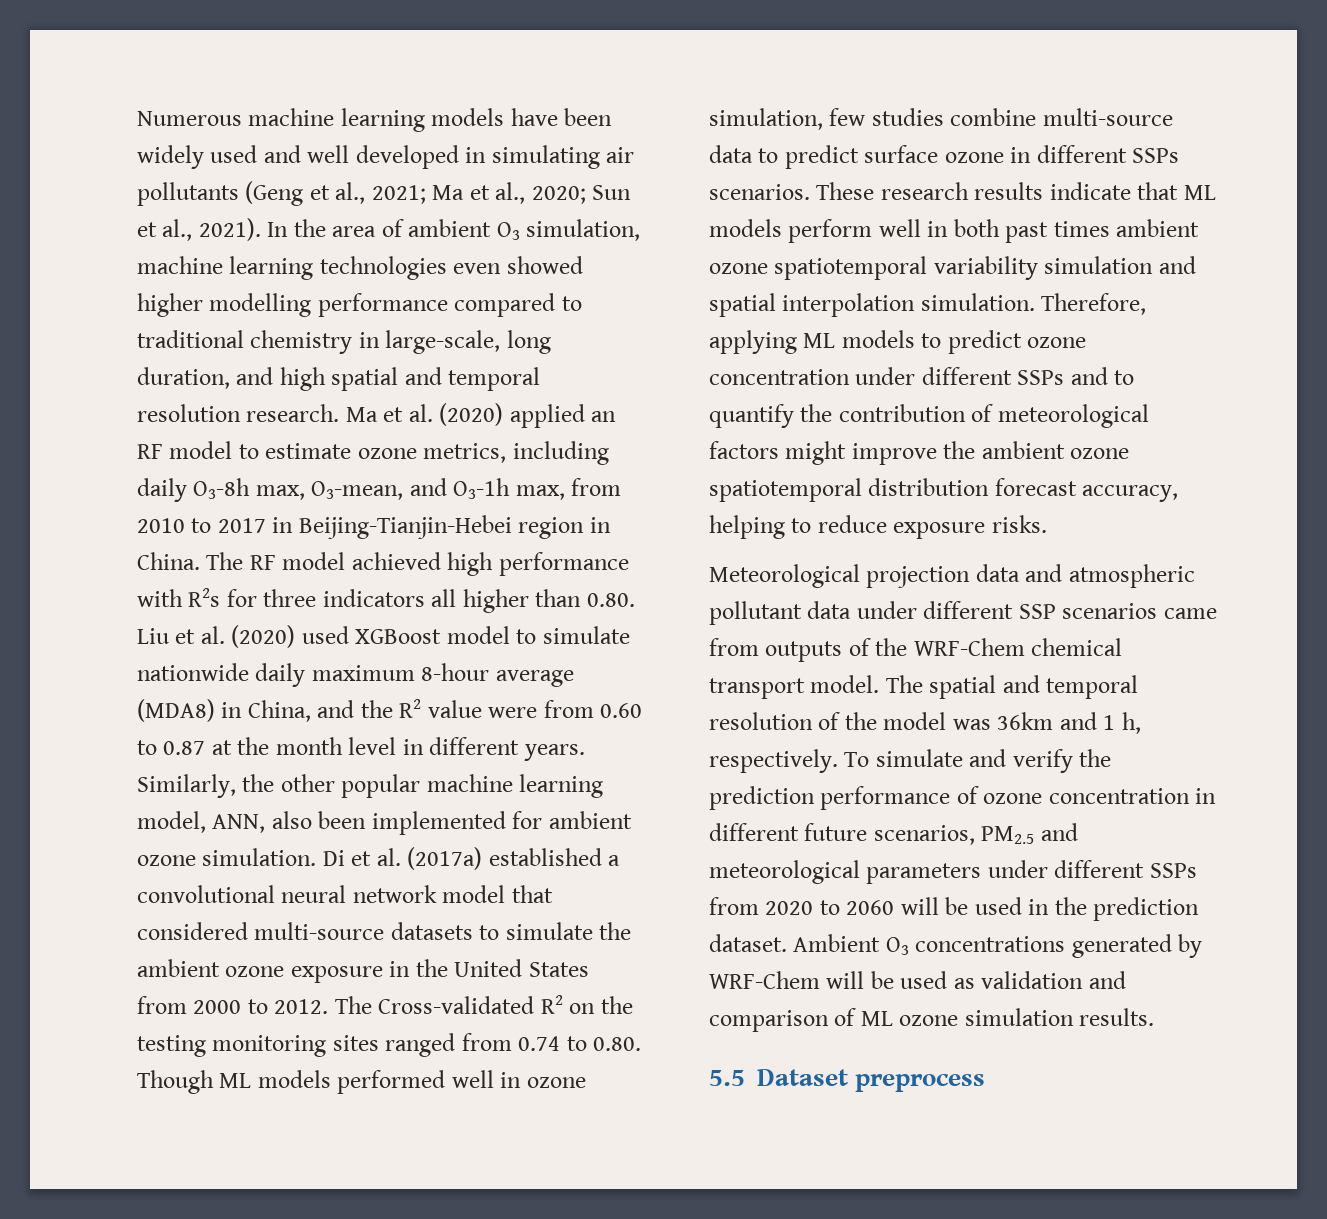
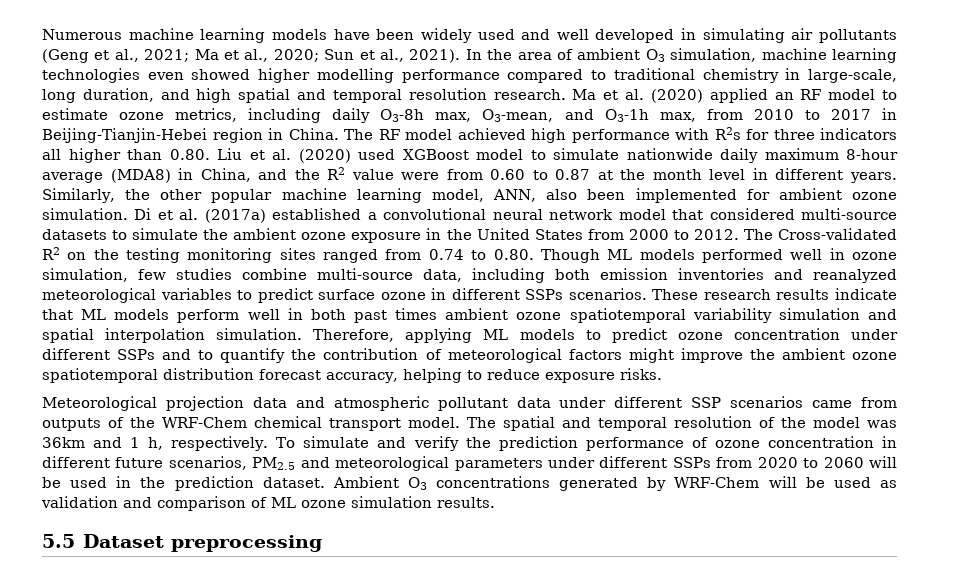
- The Cross-validated R2 on the testing monitoring sites ranged from 0.74 to 0.80. Though ML models performed well in ozone simulation, few studies combine multi-source data to predict surface ozone in different SSPs scenarios.
+ The Cross-validated R2 on the testing monitoring sites ranged from 0.74 to 0.80. Though ML models performed well in ozone simulation, few studies combine multi-source data, including both emission inventories and reanalyzed meteorological variables to predict surface ozone in different SSPs scenarios.
- 5.5 Dataset preprocess
+ 5.5 Dataset preprocessing

